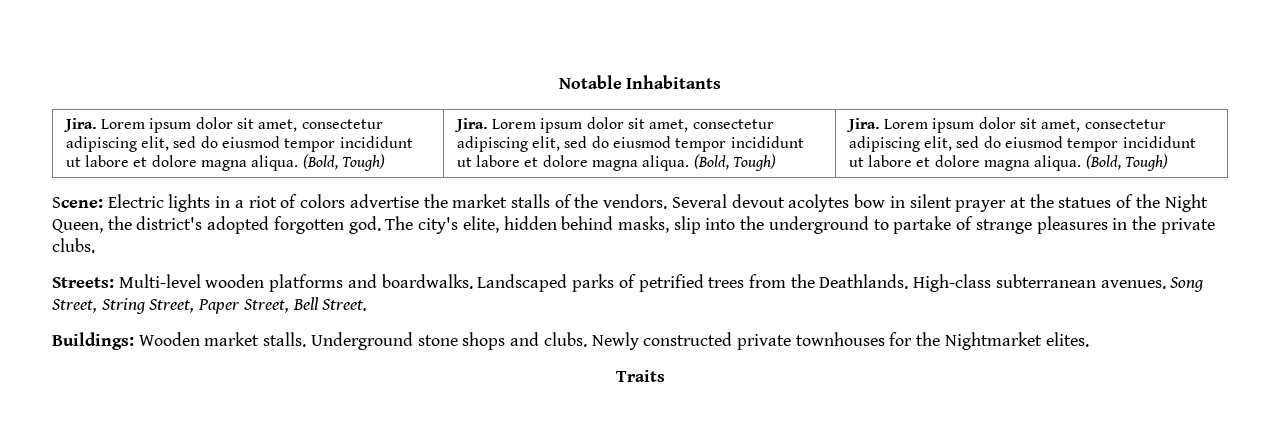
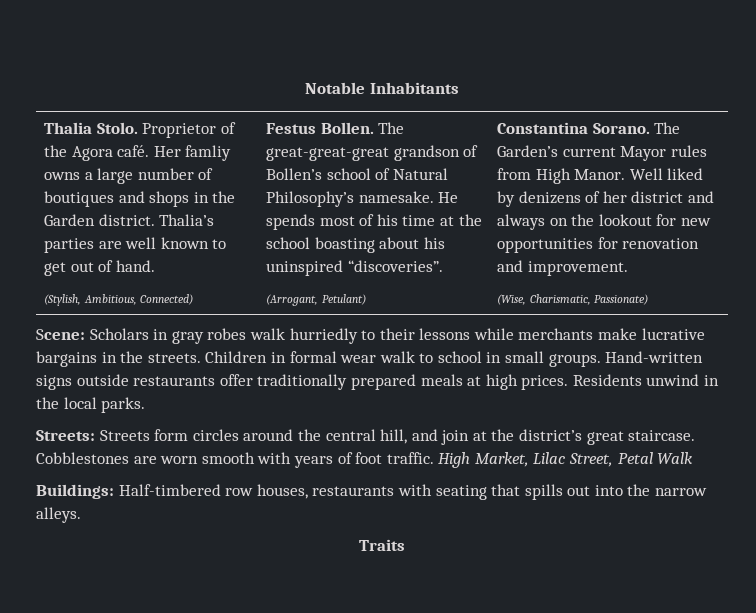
- Jira. Lorem ipsum dolor sit amet, consectetur adipiscing elit, sed do eiusmod tempor incididunt ut labore et dolore magna aliqua. (Bold, Tough) | Jira. Lorem ipsum dolor sit amet, consectetur adipiscing elit, sed do eiusmod tempor incididunt ut labore et dolore magna aliqua. (Bold, Tough) | Jira. Lorem ipsum dolor sit amet, consectetur adipiscing elit, sed do eiusmod tempor incididunt ut labore et dolore magna aliqua. (Bold, Tough)
- Scene: Electric lights in a riot of colors advertise the market stalls of the vendors. Several devout acolytes bow in silent prayer at the statues of the Night Queen, the district's adopted forgotten god. The city's elite, hidden behind masks, slip into the underground to partake of strange pleasures in the private clubs.
- Streets: Multi-level wooden platforms and boardwalks. Landscaped parks of petrified trees from the Deathlands. High-class subterranean avenues. Song Street, String Street, Paper Street, Bell Street.
- Buildings: Wooden market stalls. Underground stone shops and clubs. Newly constructed private townhouses for the Nightmarket elites.
+ Thalia Stolo. Proprietor of the Agora café. Her famliy owns a large number of boutiques and shops in the Garden district. Thalia’s parties are well known to get out of hand.
+ (Stylish, Ambitious, Connected) | Festus Bollen. The great-great-great grandson of Bollen’s school of Natural Philosophy’s namesake. He spends most of his time at the school boasting about his uninspired “discoveries”.
+ (Arrogant, Petulant) | Constantina Sorano. The Garden’s current Mayor rules from High Manor. Well liked by denizens of her district and always on the lookout for new opportunities for renovation and improvement.
+ (Wise, Charismatic, Passionate)
+ Scene: Scholars in gray robes walk hurriedly to their lessons while merchants make lucrative bargains in the streets. Children in formal wear walk to school in small groups. Hand-written signs outside restaurants offer traditionally prepared meals at high prices. Residents unwind in the local parks.
+ Streets: Streets form circles around the central hill, and join at the district’s great staircase. Cobblestones are worn smooth with years of foot traffic. High Market, Lilac Street, Petal Walk
+ Buildings: Half-timbered row houses, restaurants with seating that spills out into the narrow alleys.

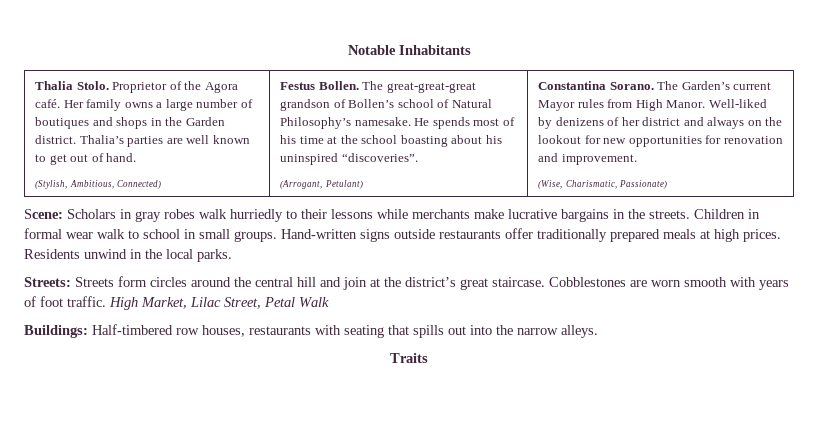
- Her famliy owns a large number of boutiques and shops in the Garden district.
+ Her family owns a large number of boutiques and shops in the Garden district.
- Well liked by denizens of her district and always on the lookout for new opportunities for renovation and improvement.
+ Well-liked by denizens of her district and always on the lookout for new opportunities for renovation and improvement.
- Streets: Streets form circles around the central hill, and join at the district’s great staircase.
+ Streets: Streets form circles around the central hill and join at the district’s great staircase.

